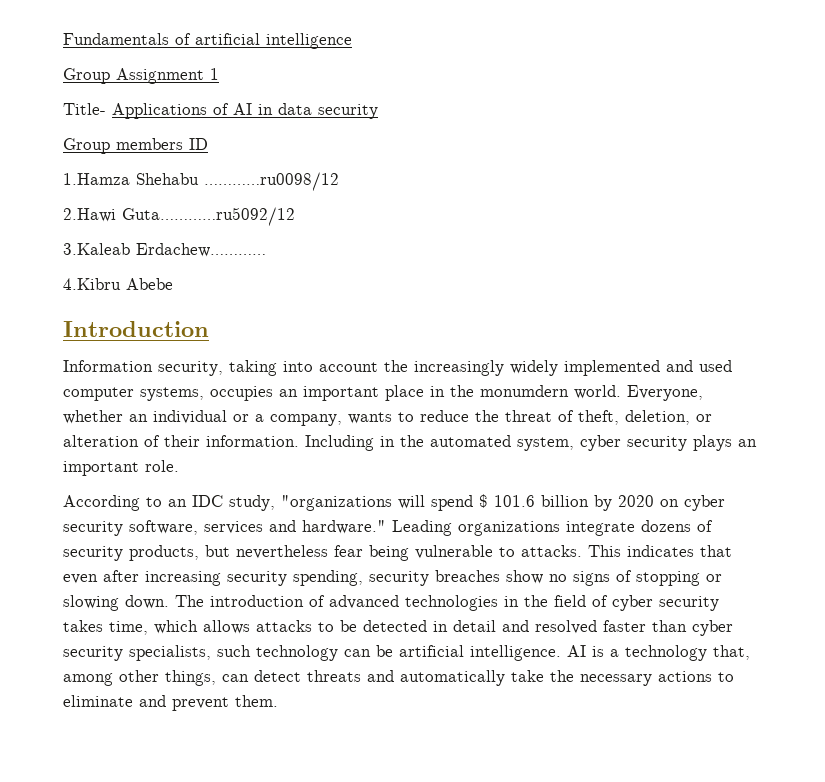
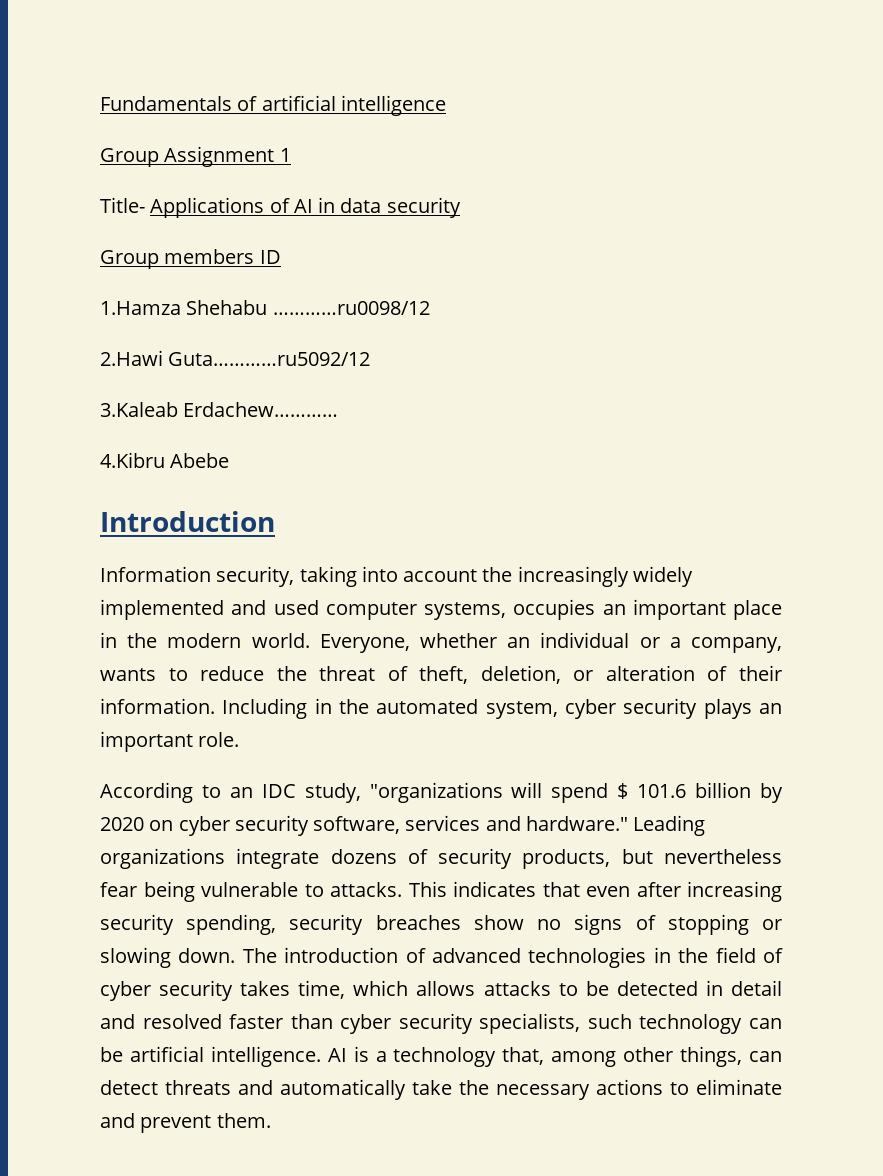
- Information security, taking into account the increasingly widely implemented and used computer systems, occupies an important place in the monumdern world.
+ Information security, taking into account the increasingly widely implemented and used computer systems, occupies an important place in the modern world.

